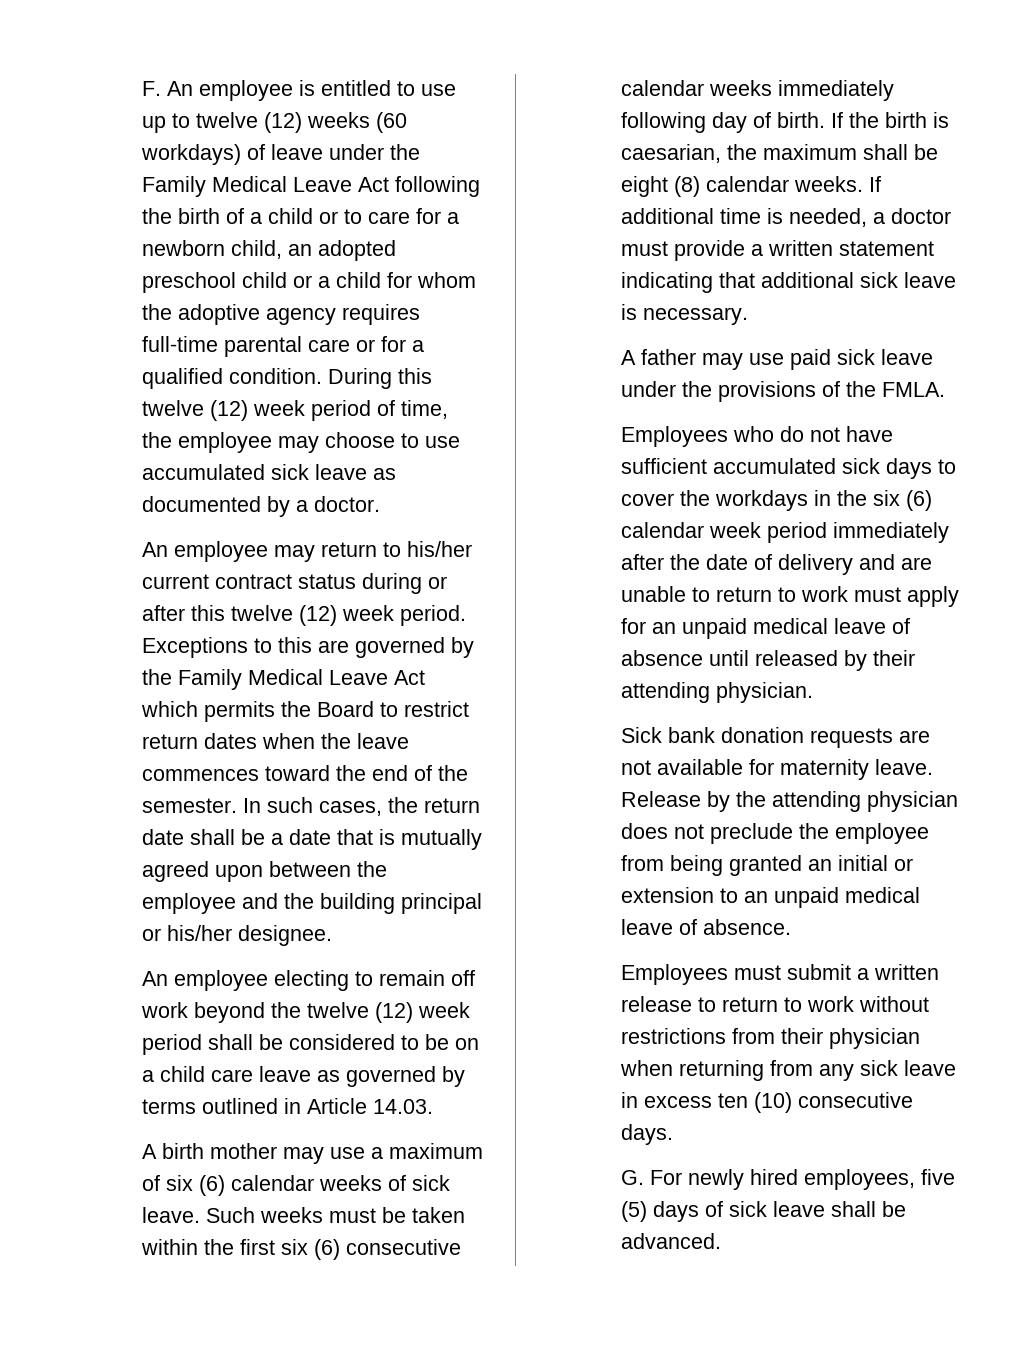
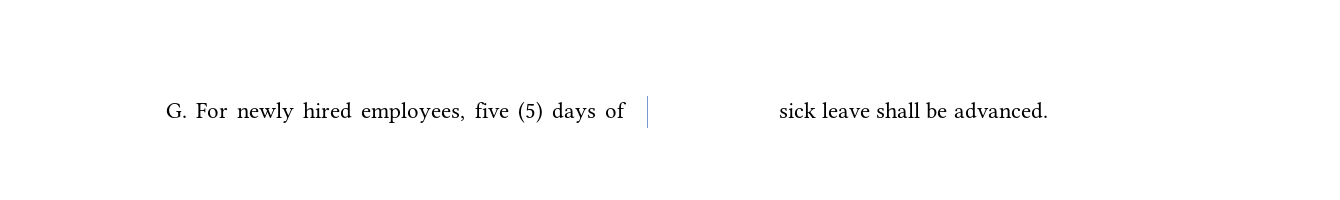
- F. An employee is entitled to use up to twelve (12) weeks (60 workdays) of leave under the Family Medical Leave Act following the birth of a child or to care for a newborn child, an adopted preschool child or a child for whom the adoptive agency requires full-time parental care or for a qualified condition. During this twelve (12) week period of time, the employee may choose to use accumulated sick leave as documented by a doctor.
- An employee may return to his/her current contract status during or after this twelve (12) week period. Exceptions to this are governed by the Family Medical Leave Act which permits the Board to restrict return dates when the leave commences toward the end of the semester. In such cases, the return date shall be a date that is mutually agreed upon between the employee and the building principal or his/her designee.
- An employee electing to remain off work beyond the twelve (12) week period shall be considered to be on a child care leave as governed by terms outlined in Article 14.03.
- A birth mother may use a maximum of six (6) calendar weeks of sick leave. Such weeks must be taken within the first six (6) consecutive calendar weeks immediately following day of birth. If the birth is caesarian, the maximum shall be eight (8) calendar weeks. If additional time is needed, a doctor must provide a written statement indicating that additional sick leave is necessary.
- A father may use paid sick leave under the provisions of the FMLA.
- Employees who do not have sufficient accumulated sick days to cover the workdays in the six (6) calendar week period immediately after the date of delivery and are unable to return to work must apply for an unpaid medical leave of absence until released by their attending physician.
- Sick bank donation requests are not available for maternity leave. Release by the attending physician does not preclude the employee from being granted an initial or extension to an unpaid medical leave of absence.
- Employees must submit a written release to return to work without restrictions from their physician when returning from any sick leave in excess ten (10) consecutive days.

